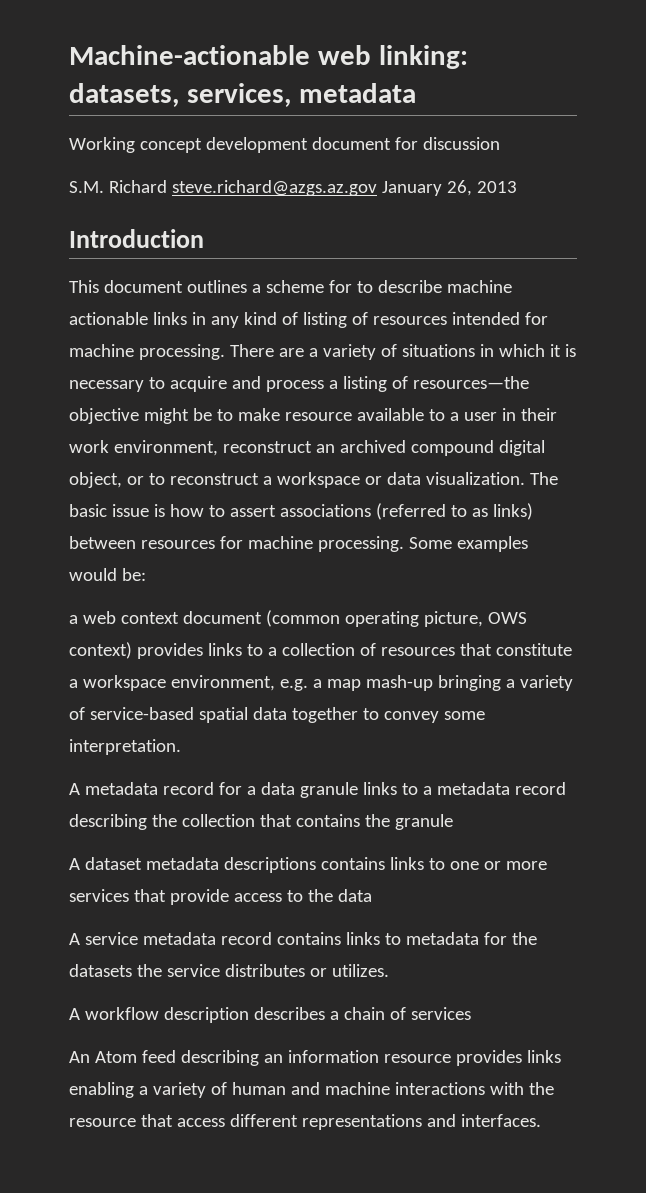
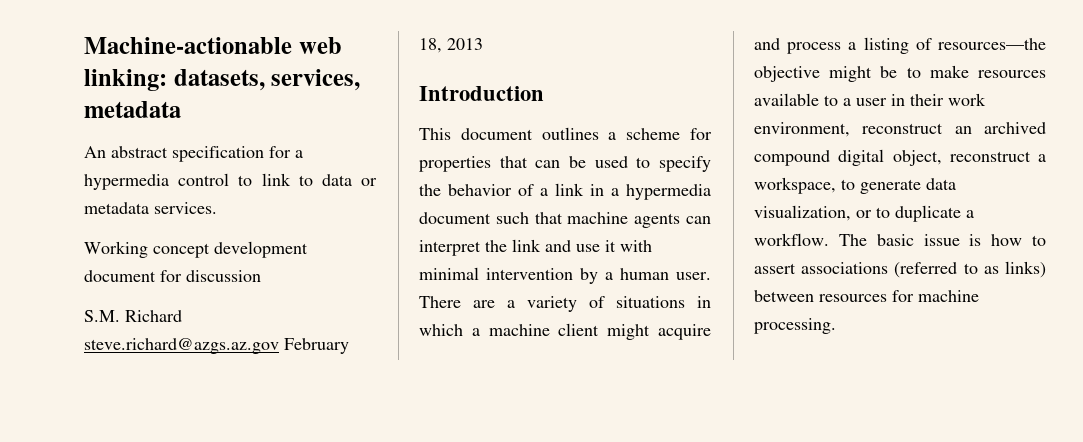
+ An abstract specification for a hypermedia control to link to data or metadata services.
- S.M. Richard steve.richard@azgs.az.gov January 26, 2013
+ S.M. Richard steve.richard@azgs.az.gov February 18, 2013
- This document outlines a scheme for to describe machine actionable links in any kind of listing of resources intended for machine processing.
+ This document outlines a scheme for properties that can be used to specify the behavior of a link in a hypermedia document such that machine agents can interpret the link and use it with minimal intervention by a human user.
- There are a variety of situations in which it is necessary to acquire and process a listing of resources—the objective might be to make resource available to a user in their work environment, reconstruct an archived compound digital object, or to reconstruct a workspace or data visualization.
+ There are a variety of situations in which a machine client might acquire and process a listing of resources—the objective might be to make resources available to a user in their work environment, reconstruct an archived compound digital object, reconstruct a workspace, to generate data visualization, or to duplicate a workflow.
- Some examples would be:
- a web context document (common operating picture, OWS context) provides links to a collection of resources that constitute a workspace environment, e.g. a map mash-up bringing a variety of service-based spatial data together to convey some interpretation.
- A metadata record for a data granule links to a metadata record describing the collection that contains the granule
- A dataset metadata descriptions contains links to one or more services that provide access to the data
- A service metadata record contains links to metadata for the datasets the service distributes or utilizes.
- A workflow description describes a chain of services
- An Atom feed describing an information resource provides links enabling a variety of human and machine interactions with the resource that access different representations and interfaces.

